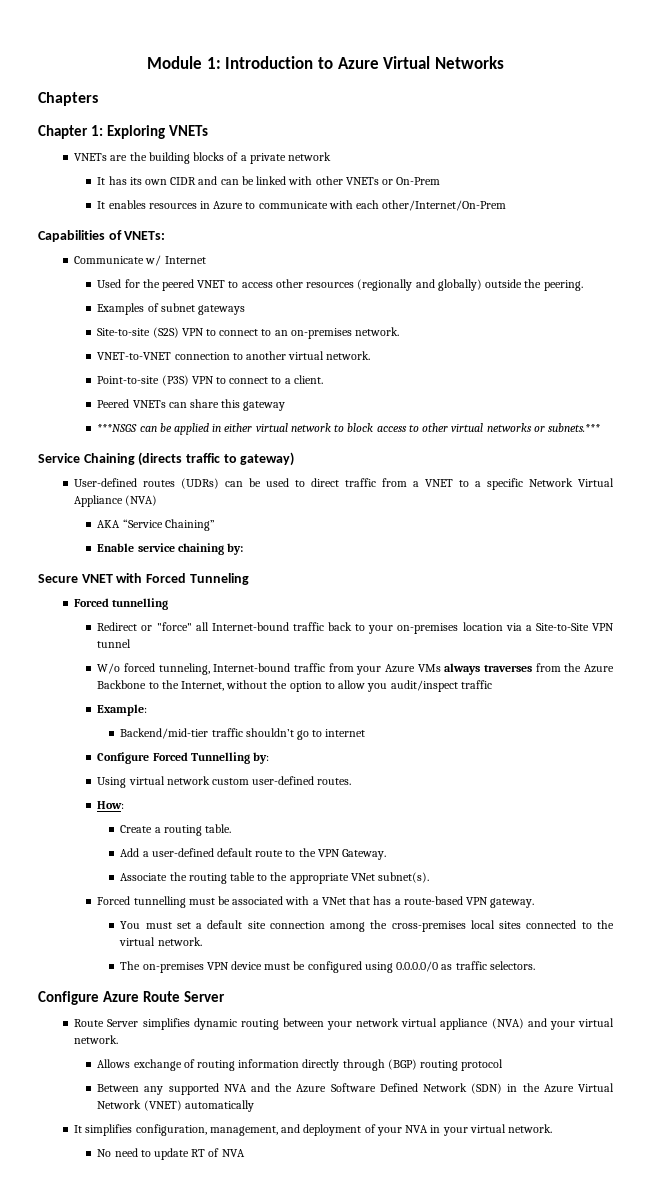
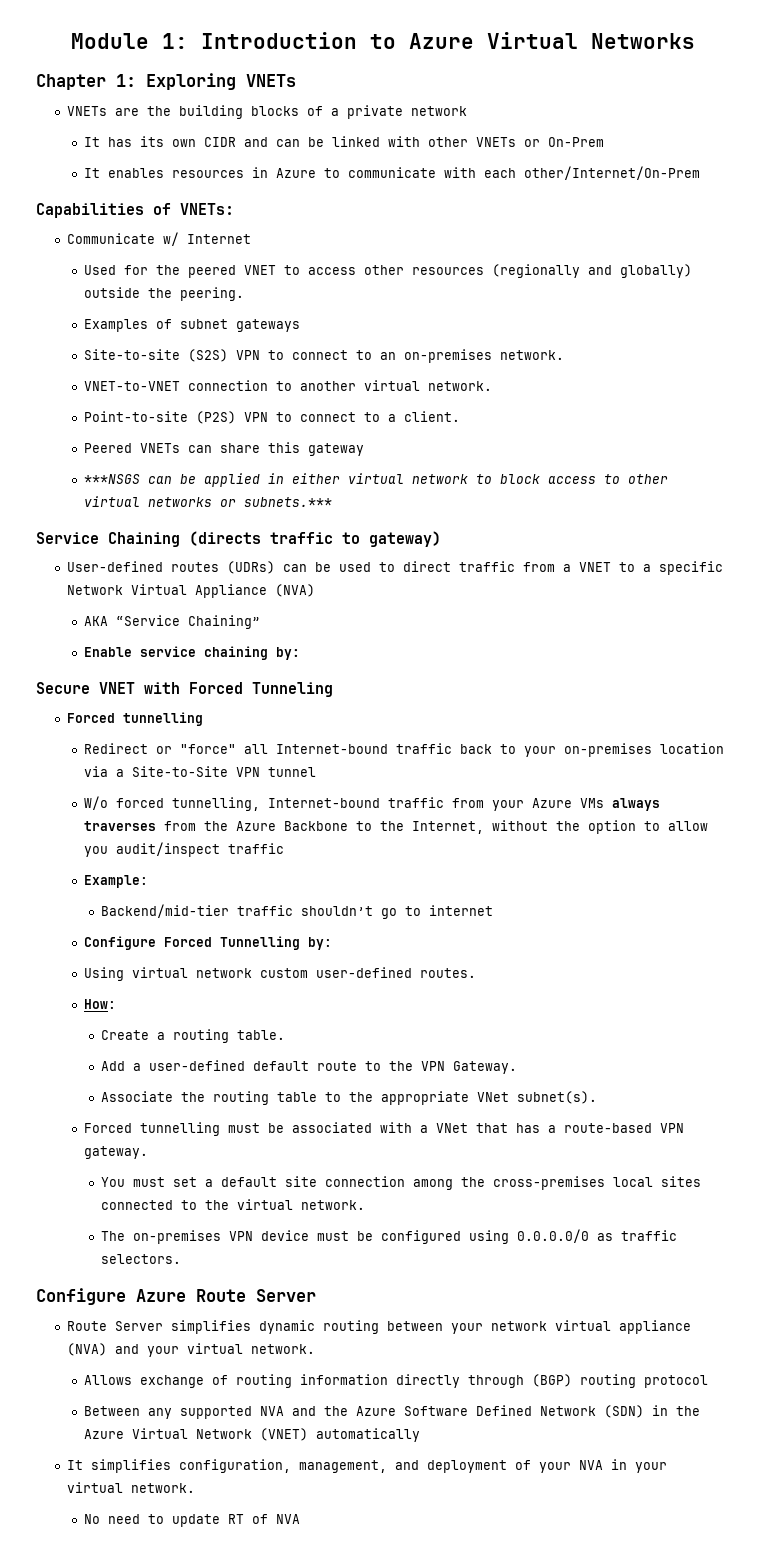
- Chapters
- Point-to-site (P3S) VPN to connect to a client.
+ Point-to-site (P2S) VPN to connect to a client.
- W/o forced tunneling, Internet-bound traffic from your Azure VMs always traverses from the Azure Backbone to the Internet, without the option to allow you audit/inspect traffic
+ W/o forced tunnelling, Internet-bound traffic from your Azure VMs always traverses from the Azure Backbone to the Internet, without the option to allow you audit/inspect traffic

